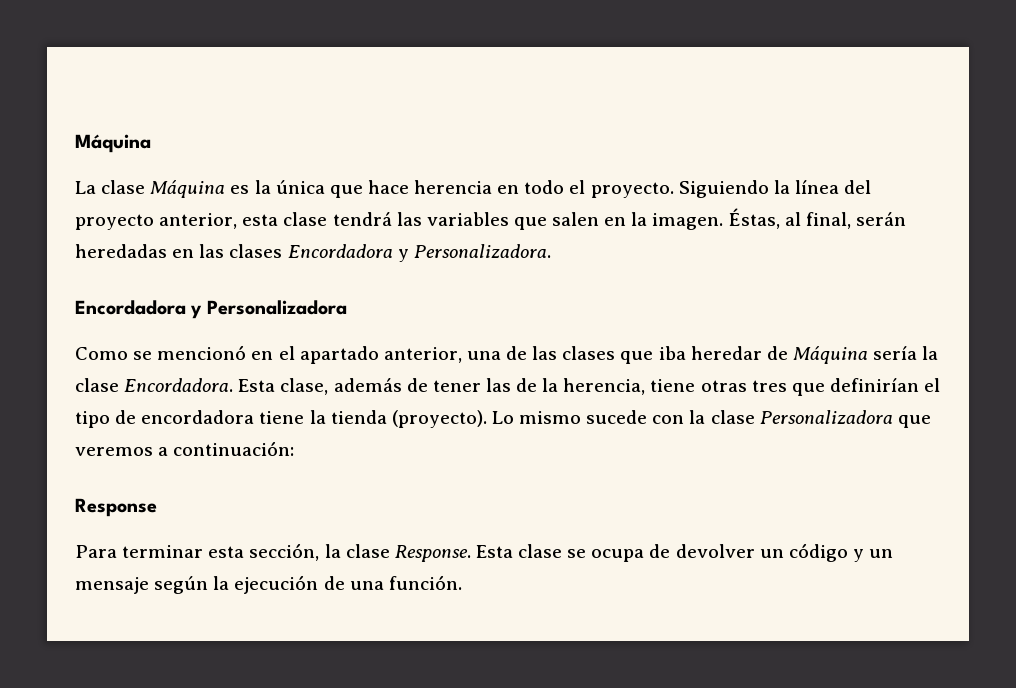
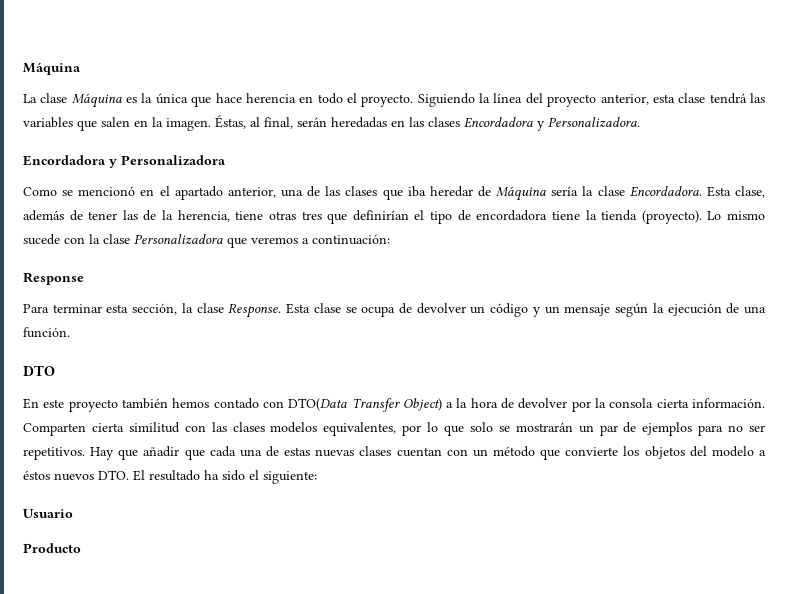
+ DTO
+ En este proyecto también hemos contado con DTO(Data Transfer Object) a la hora de devolver por la consola cierta información. Comparten cierta similitud con las clases modelos equivalentes, por lo que solo se mostrarán un par de ejemplos para no ser repetitivos. Hay que añadir que cada una de estas nuevas clases cuentan con un método que convierte los objetos del modelo a éstos nuevos DTO. El resultado ha sido el siguiente:
+ Usuario
+ Producto

